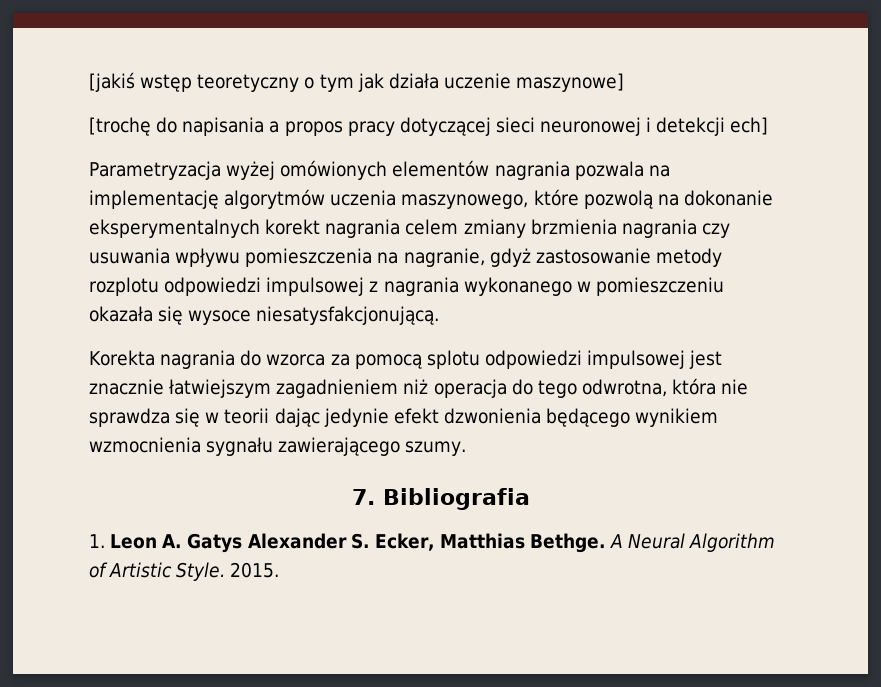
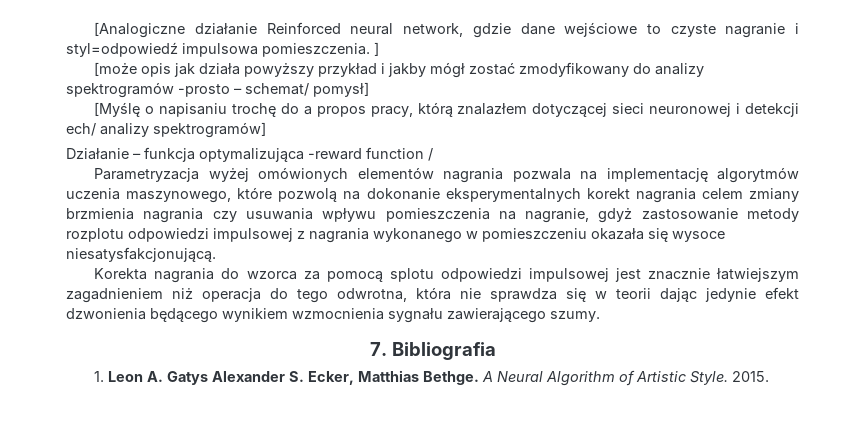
- [jakiś wstęp teoretyczny o tym jak działa uczenie maszynowe]
- [trochę do napisania a propos pracy dotyczącej sieci neuronowej i detekcji ech]
+ [Analogiczne działanie Reinforced neural network, gdzie dane wejściowe to czyste nagranie i styl=odpowiedź impulsowa pomieszczenia. ]
+ [może opis jak działa powyższy przykład i jakby mógł zostać zmodyfikowany do analizy spektrogramów -prosto – schemat/ pomysł]
+ [Myślę o napisaniu trochę do a propos pracy, którą znalazłem dotyczącej sieci neuronowej i detekcji ech/ analizy spektrogramów]
+ Działanie – funkcja optymalizująca -reward function /

